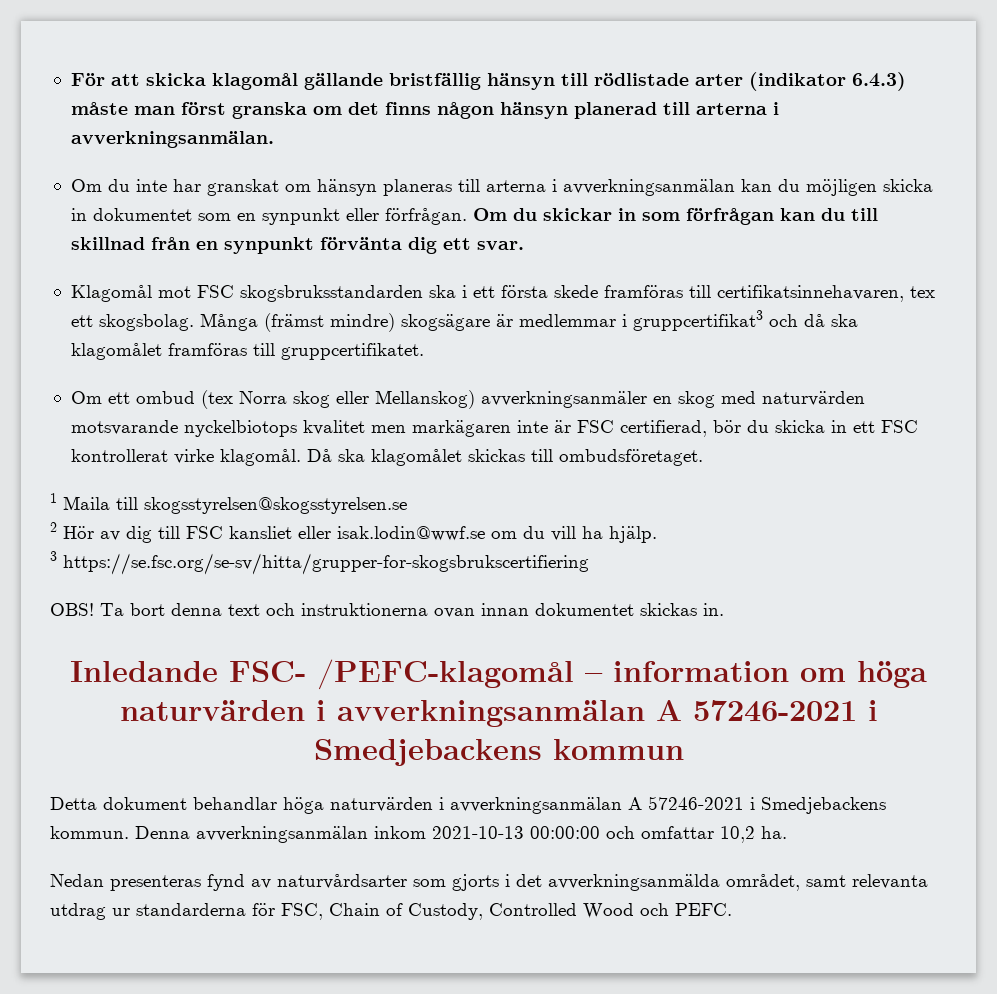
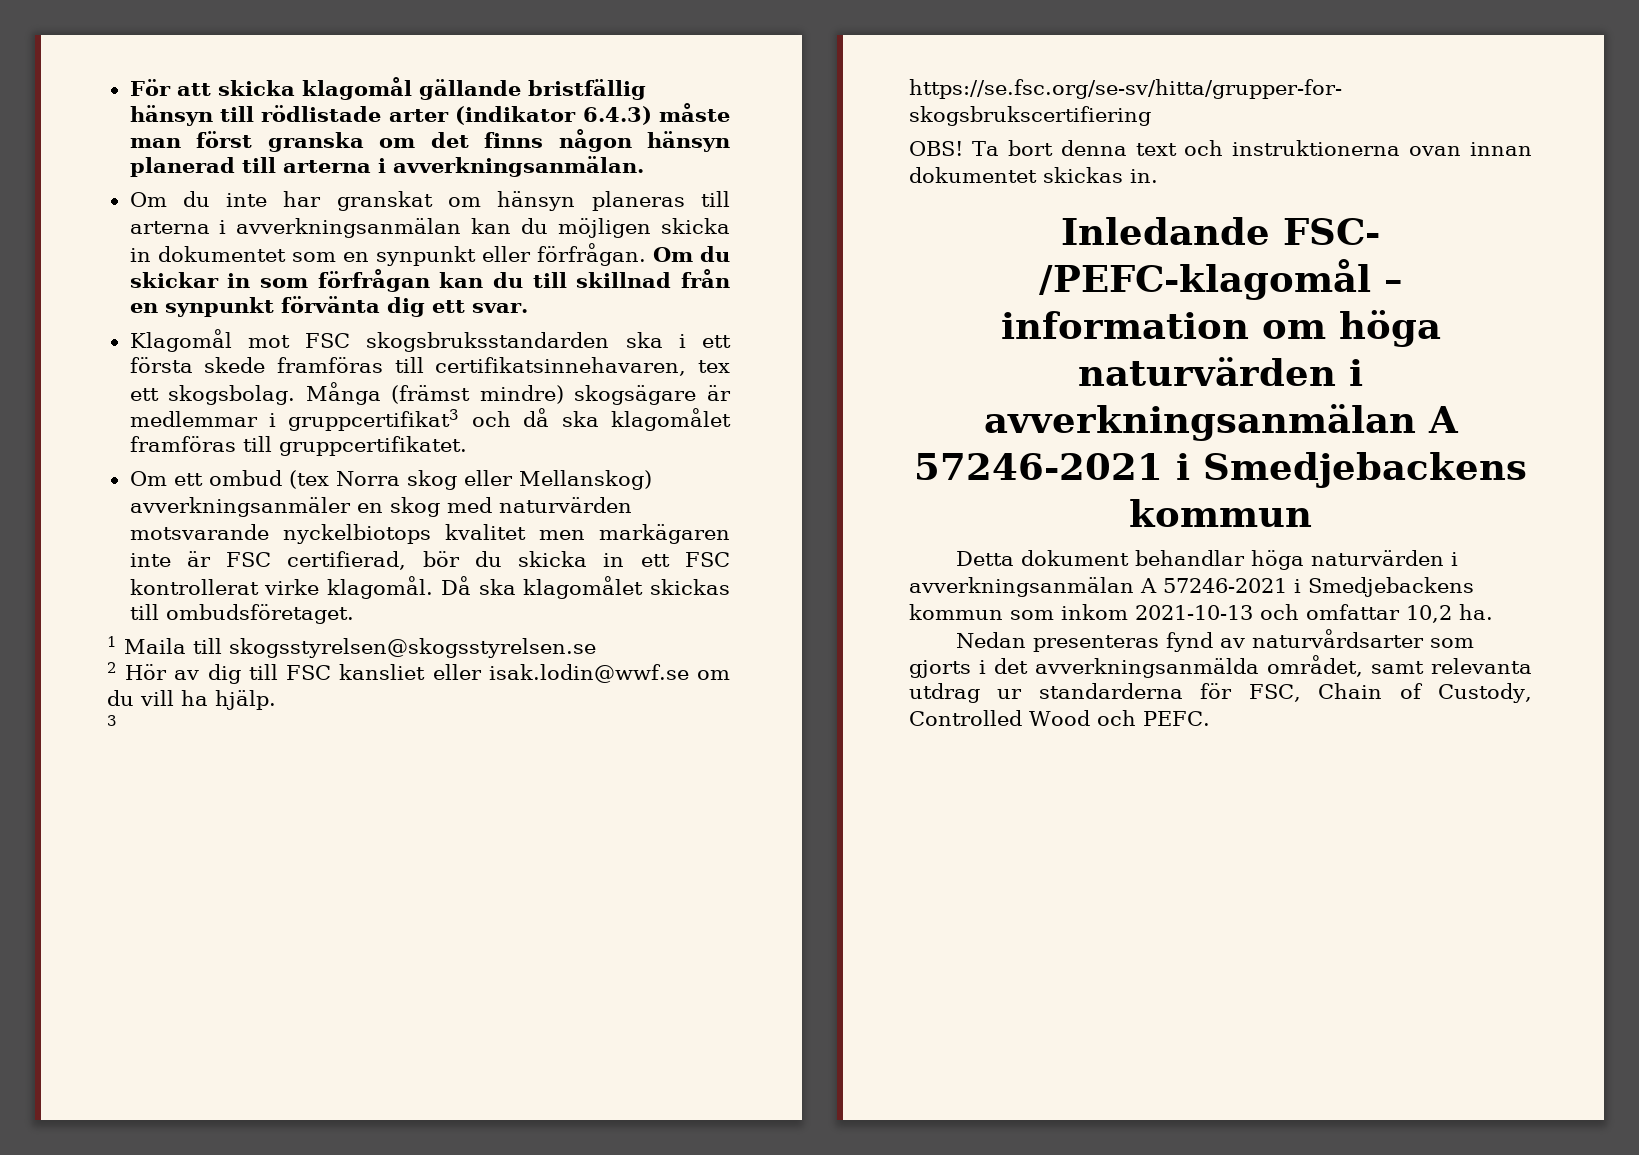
- Detta dokument behandlar höga naturvärden i avverkningsanmälan A 57246-2021 i Smedjebackens kommun. Denna avverkningsanmälan inkom 2021-10-13 00:00:00 och omfattar 10,2 ha.
+ Detta dokument behandlar höga naturvärden i avverkningsanmälan A 57246-2021 i Smedjebackens kommun som inkom 2021-10-13 och omfattar 10,2 ha.

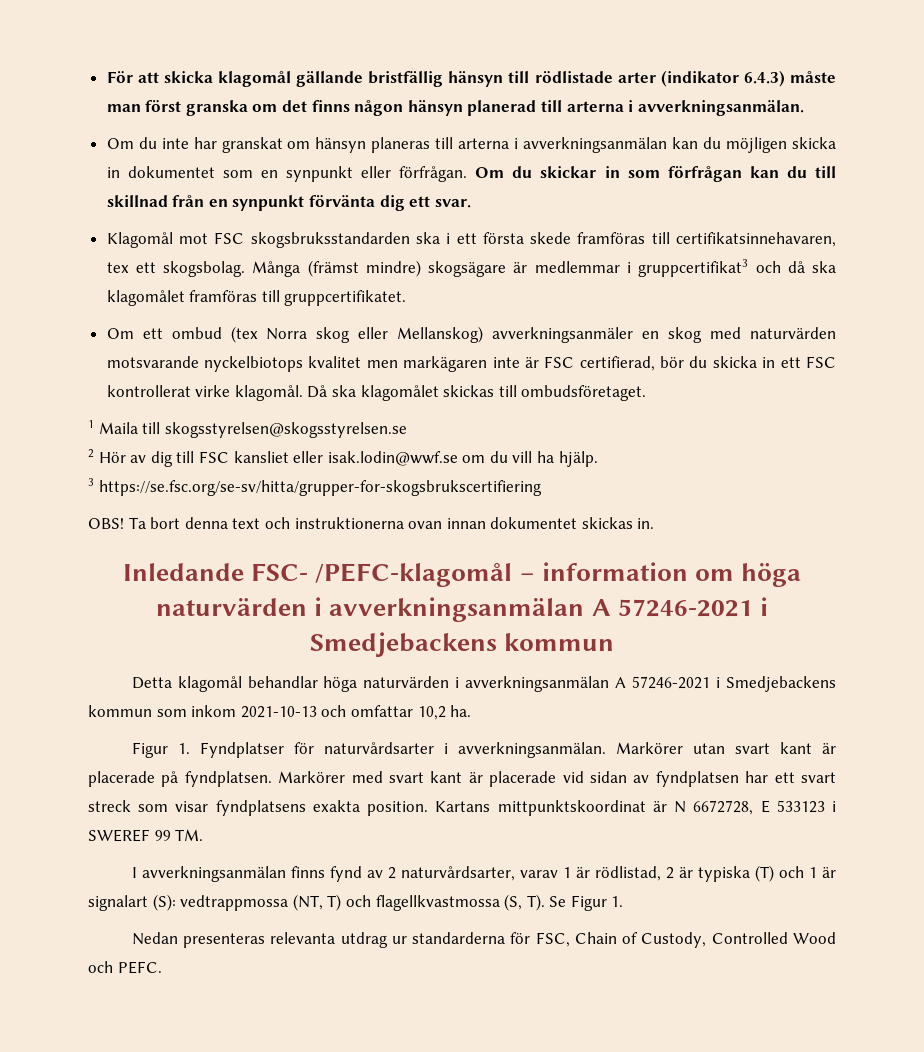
- Detta dokument behandlar höga naturvärden i avverkningsanmälan A 57246-2021 i Smedjebackens kommun som inkom 2021-10-13 och omfattar 10,2 ha.
+ Detta klagomål behandlar höga naturvärden i avverkningsanmälan A 57246-2021 i Smedjebackens kommun som inkom 2021-10-13 och omfattar 10,2 ha.
- Nedan presenteras fynd av naturvårdsarter som gjorts i det avverkningsanmälda området, samt relevanta utdrag ur standarderna för FSC, Chain of Custody, Controlled Wood och PEFC.
+ Figur 1. Fyndplatser för naturvårdsarter i avverkningsanmälan. Markörer utan svart kant är placerade på fyndplatsen. Markörer med svart kant är placerade vid sidan av fyndplatsen har ett svart streck som visar fyndplatsens exakta position. Kartans mittpunktskoordinat är N 6672728, E 533123 i SWEREF 99 TM.
+ I avverkningsanmälan finns fynd av 2 naturvårdsarter, varav 1 är rödlistad, 2 är typiska (T) och 1 är signalart (S): vedtrappmossa (NT, T) och flagellkvastmossa (S, T). Se Figur 1.
+ Nedan presenteras relevanta utdrag ur standarderna för FSC, Chain of Custody, Controlled Wood och PEFC.

